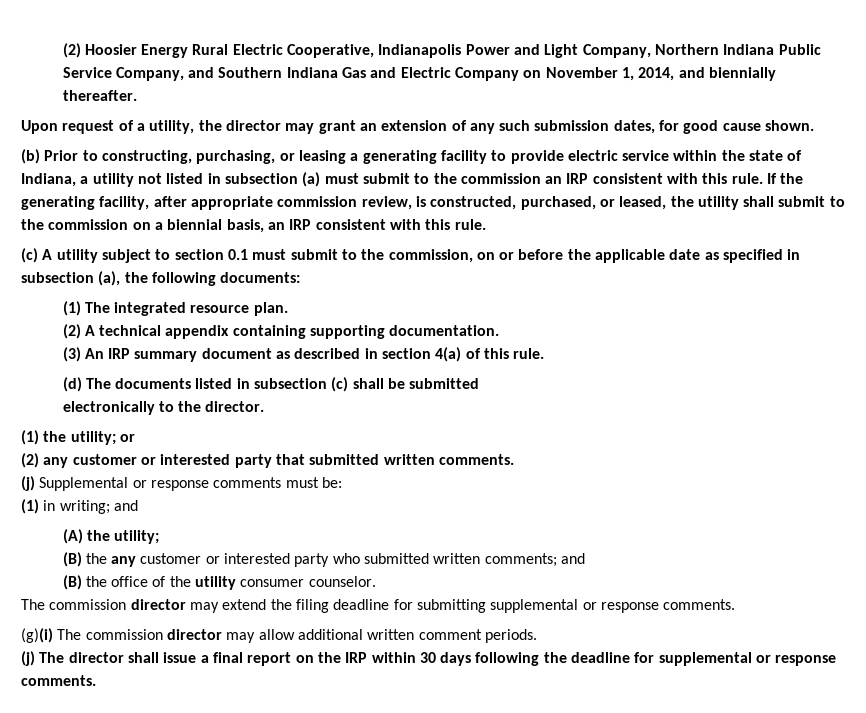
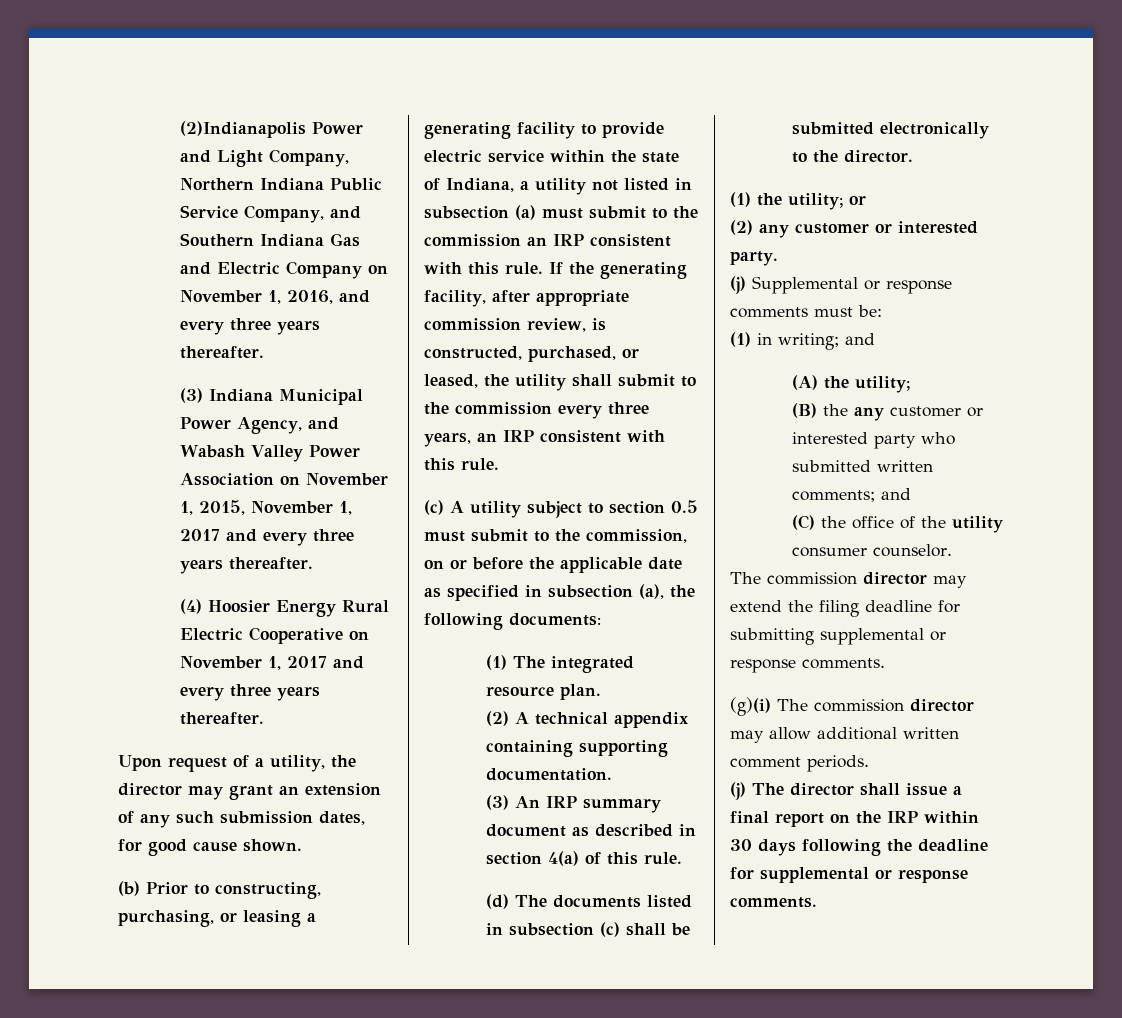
- (2) Hoosier Energy Rural Electric Cooperative, Indianapolis Power and Light Company, Northern Indiana Public Service Company, and Southern Indiana Gas and Electric Company on November 1, 2014, and biennially thereafter.
+ (2)Indianapolis Power and Light Company, Northern Indiana Public Service Company, and Southern Indiana Gas and Electric Company on November 1, 2016, and every three years thereafter.
+ (3) Indiana Municipal Power Agency, and Wabash Valley Power Association on November 1, 2015, November 1, 2017 and every three years thereafter.
+ (4) Hoosier Energy Rural Electric Cooperative on November 1, 2017 and every three years thereafter.
- If the generating facility, after appropriate commission review, is constructed, purchased, or leased, the utility shall submit to the commission on a biennial basis, an IRP consistent with this rule.
+ If the generating facility, after appropriate commission review, is constructed, purchased, or leased, the utility shall submit to the commission every three years, an IRP consistent with this rule.
- (c) A utility subject to section 0.1 must submit to the commission, on or before the applicable date as specified in subsection (a), the following documents:
+ (c) A utility subject to section 0.5 must submit to the commission, on or before the applicable date as specified in subsection (a), the following documents:
- (d) The documents listed in subsection (c) shall be submitted
- electronically to the director.
+ (d) The documents listed in subsection (c) shall be submitted electronically to the director.
- (2) any customer or interested party that submitted written comments.
+ (2) any customer or interested party.
- (B) the office of the utility consumer counselor.
+ (C) the office of the utility consumer counselor.

